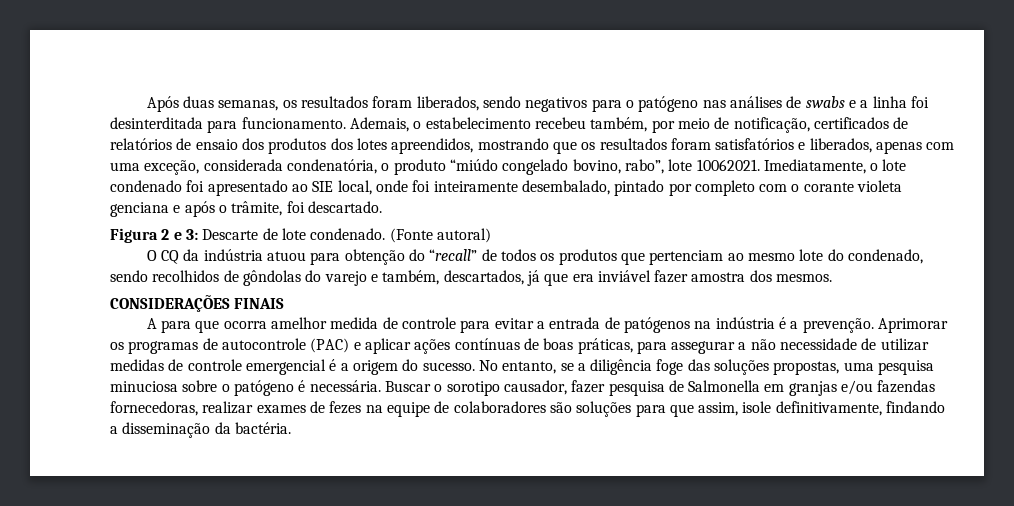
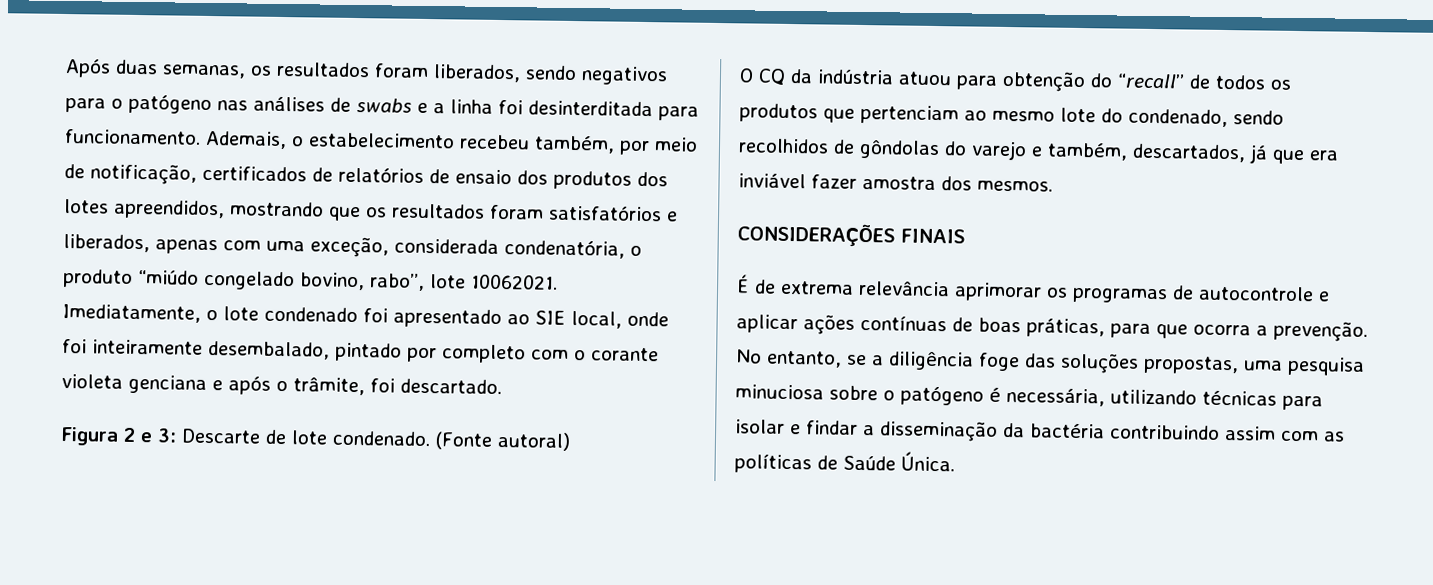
- A para que ocorra amelhor medida de controle para evitar a entrada de patógenos na indústria é a prevenção. Aprimorar os programas de autocontrole (PAC) e aplicar ações contínuas de boas práticas, para assegurar a não necessidade de utilizar medidas de controle emergencial é a origem do sucesso.
+ É de extrema relevância aprimorar os programas de autocontrole e aplicar ações contínuas de boas práticas, para que ocorra a prevenção.
- No entanto, se a diligência foge das soluções propostas, uma pesquisa minuciosa sobre o patógeno é necessária. Buscar o sorotipo causador, fazer pesquisa de Salmonella em granjas e/ou fazendas fornecedoras, realizar exames de fezes na equipe de colaboradores são soluções para que assim, isole definitivamente, findando a disseminação da bactéria.
+ No entanto, se a diligência foge das soluções propostas, uma pesquisa minuciosa sobre o patógeno é necessária, utilizando técnicas para isolar e findar a disseminação da bactéria contribuindo assim com as políticas de Saúde Única.

